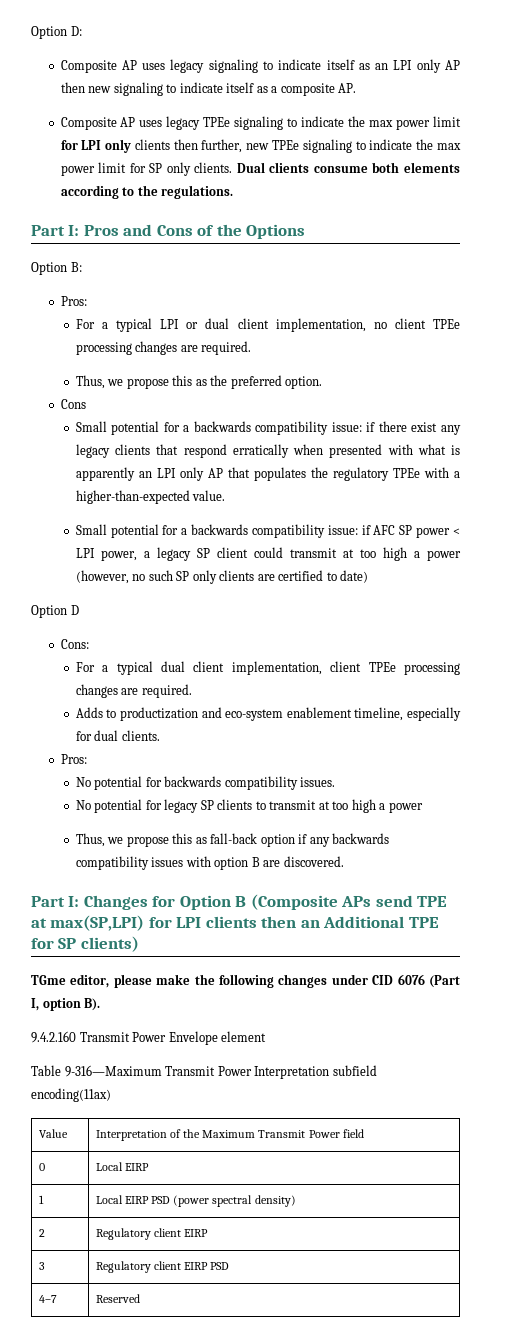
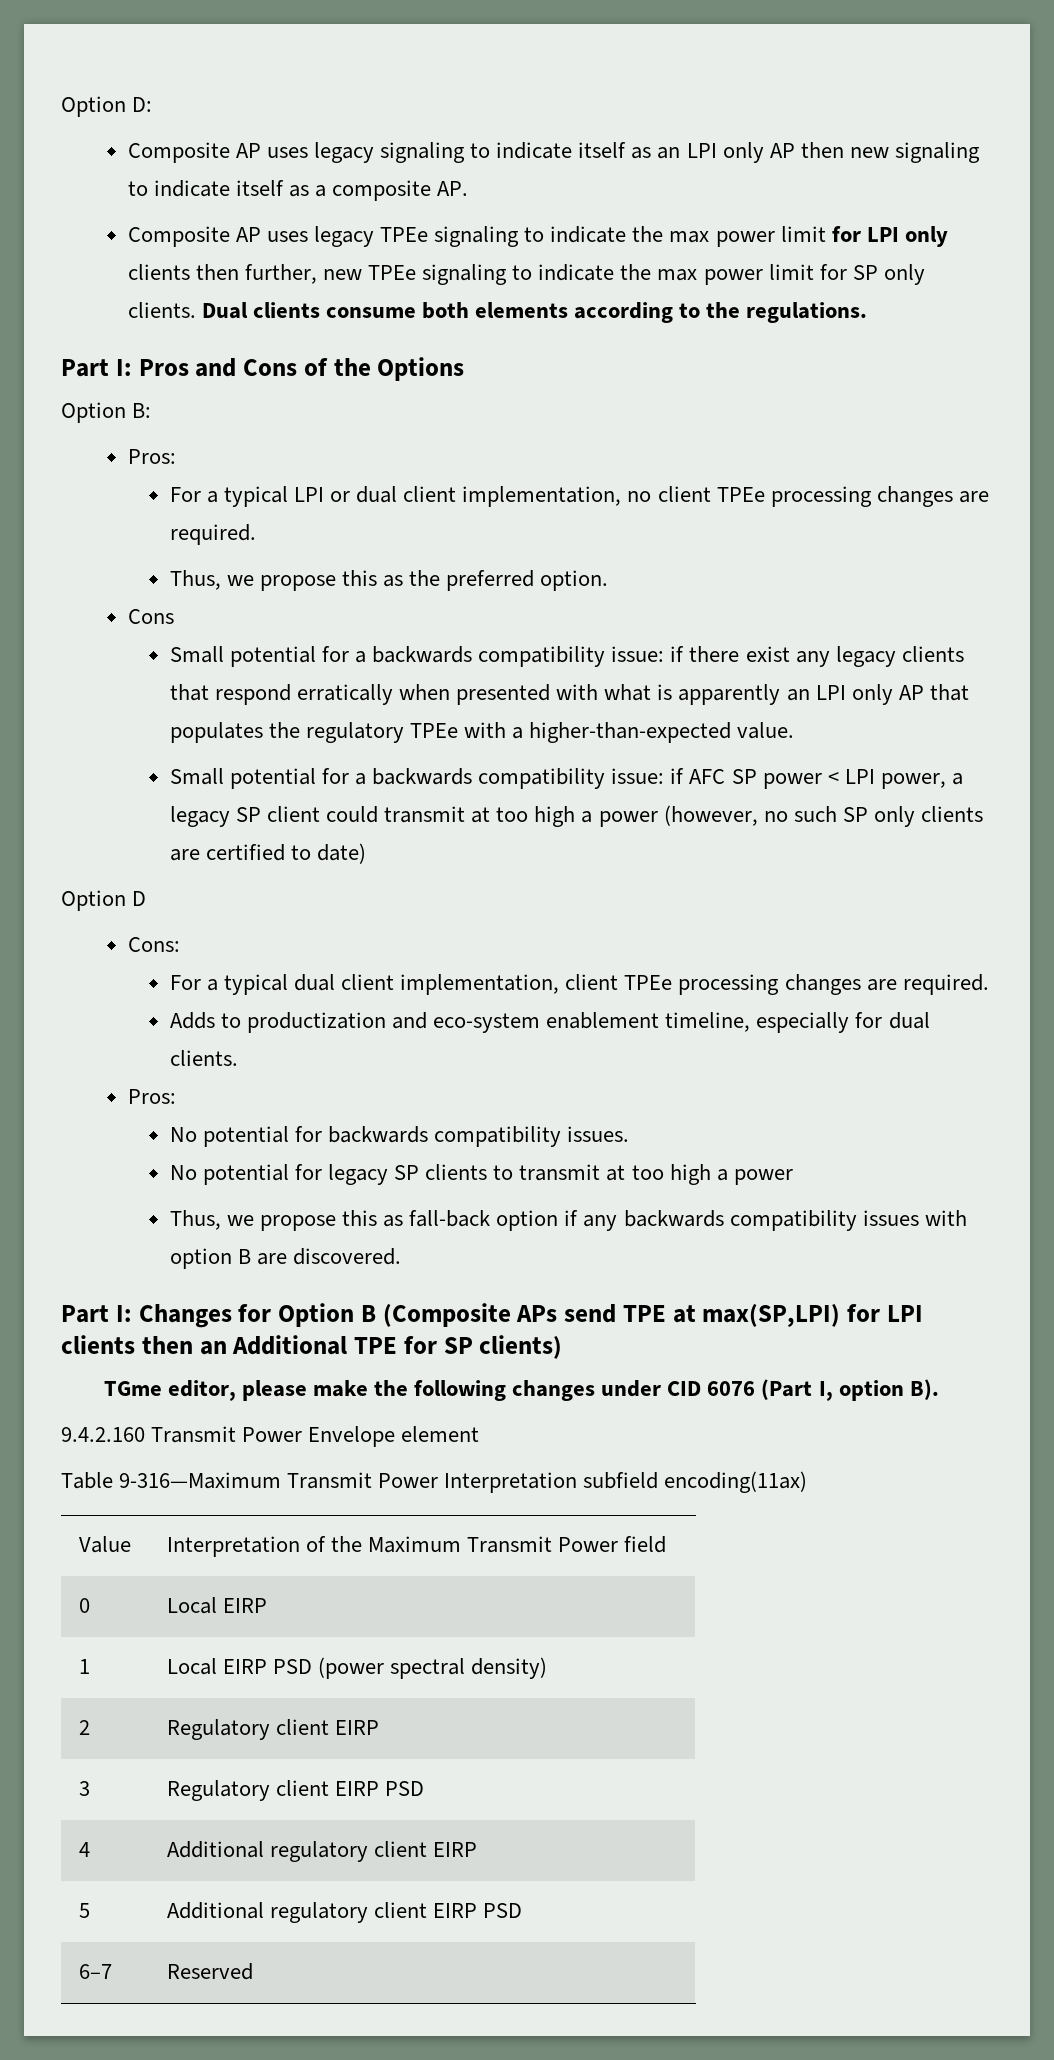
- 4–7 | Reserved
+ 4 | Additional regulatory client EIRP
+ 5 | Additional regulatory client EIRP PSD
+ 6–7 | Reserved

